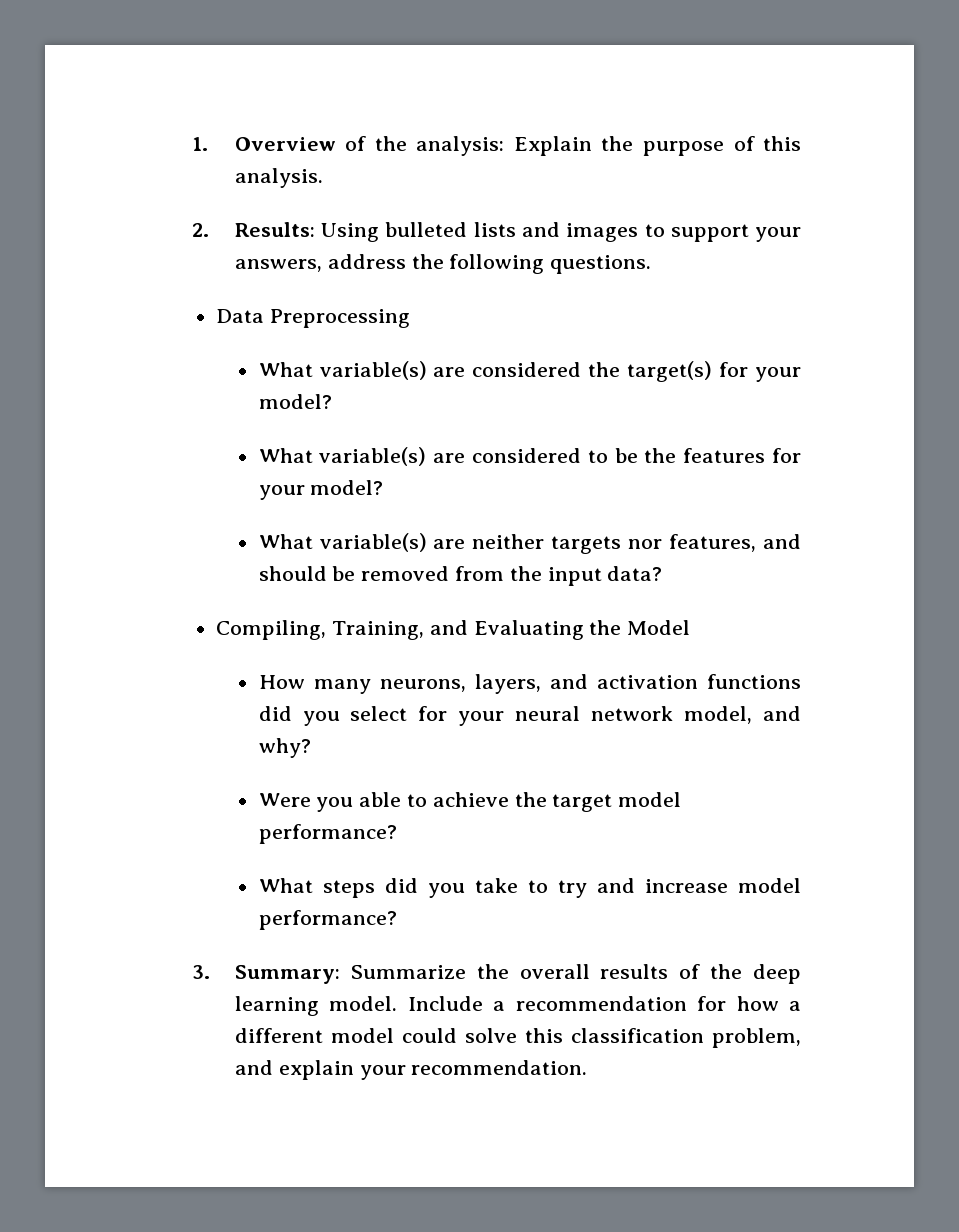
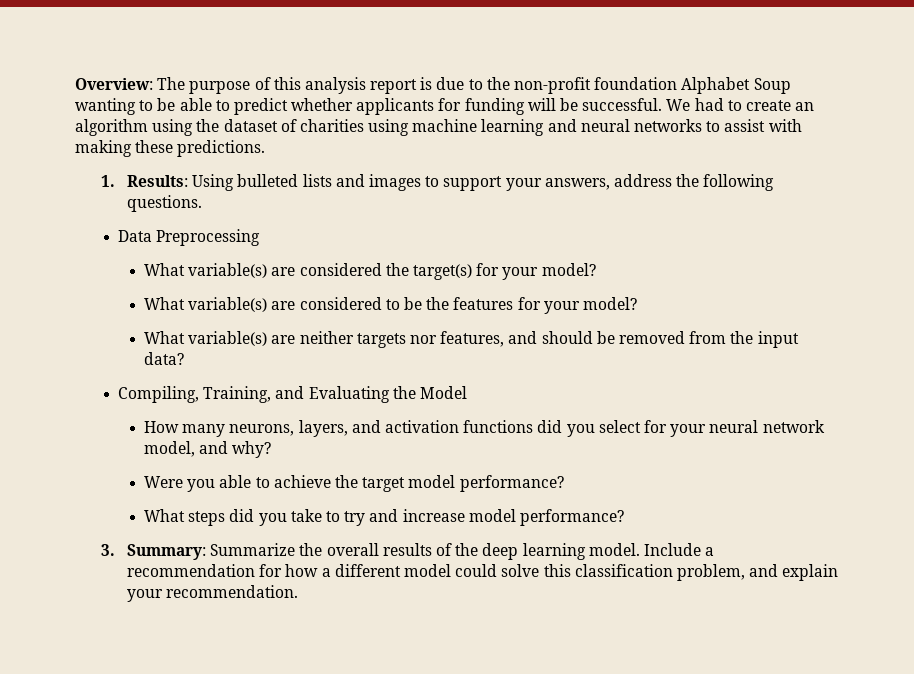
- 1. Overview of the analysis: Explain the purpose of this analysis.
- 2. Results: Using bulleted lists and images to support your answers, address the following questions.
+ Overview: The purpose of this analysis report is due to the non-profit foundation Alphabet Soup wanting to be able to predict whether applicants for funding will be successful. We had to create an algorithm using the dataset of charities using machine learning and neural networks to assist with making these predictions.
+ 1. Results: Using bulleted lists and images to support your answers, address the following questions.

